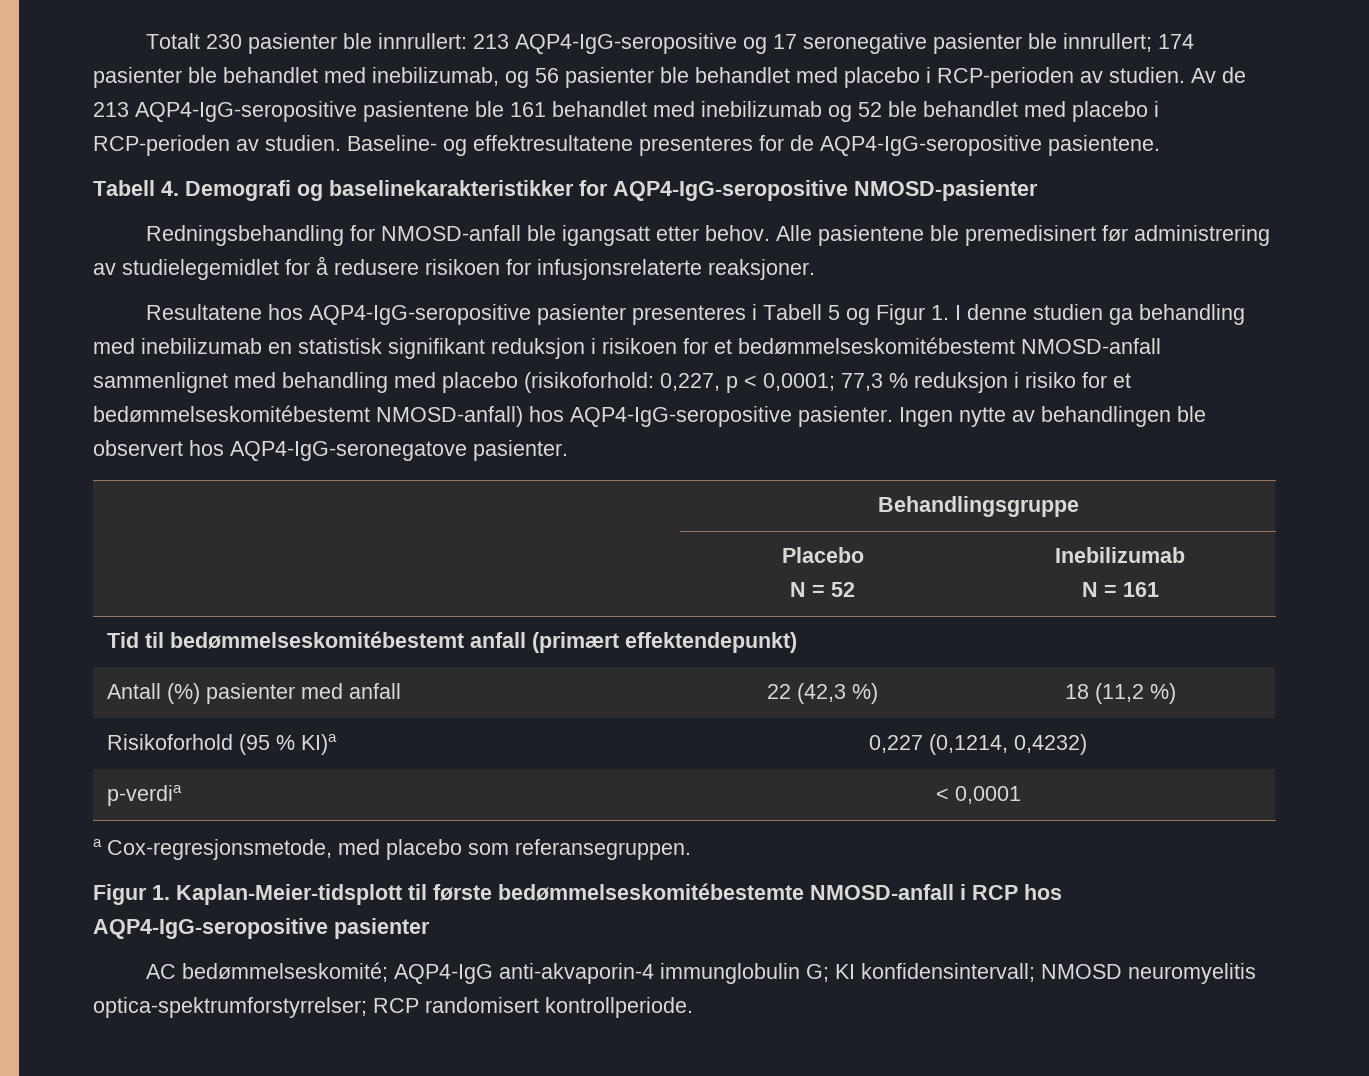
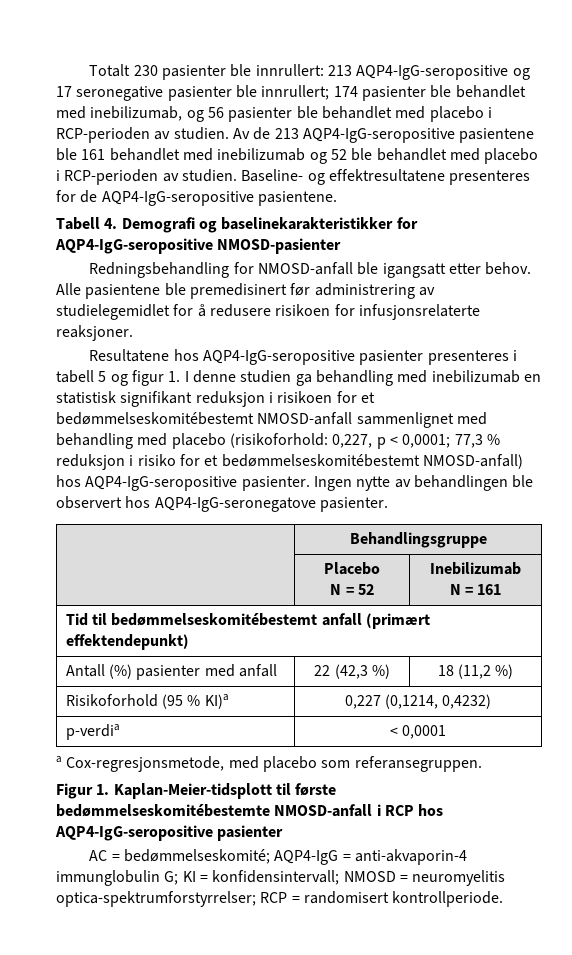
- Resultatene hos AQP4-IgG-seropositive pasienter presenteres i Tabell 5 og Figur 1. I denne studien ga behandling med inebilizumab en statistisk signifikant reduksjon i risikoen for et bedømmelseskomitébestemt NMOSD-anfall sammenlignet med behandling med placebo (risikoforhold: 0,227, p < 0,0001; 77,3 % reduksjon i risiko for et bedømmelseskomitébestemt NMOSD-anfall) hos AQP4-IgG-seropositive pasienter.
+ Resultatene hos AQP4-IgG-seropositive pasienter presenteres i tabell 5 og figur 1. I denne studien ga behandling med inebilizumab en statistisk signifikant reduksjon i risikoen for et bedømmelseskomitébestemt NMOSD-anfall sammenlignet med behandling med placebo (risikoforhold: 0,227, p < 0,0001; 77,3 % reduksjon i risiko for et bedømmelseskomitébestemt NMOSD-anfall) hos AQP4-IgG-seropositive pasienter.
- AC bedømmelseskomité; AQP4-IgG anti-akvaporin-4 immunglobulin G; KI konfidensintervall; NMOSD neuromyelitis optica-spektrumforstyrrelser; RCP randomisert kontrollperiode.
+ AC = bedømmelseskomité; AQP4-IgG = anti-akvaporin-4 immunglobulin G; KI = konfidensintervall; NMOSD = neuromyelitis optica-spektrumforstyrrelser; RCP = randomisert kontrollperiode.

